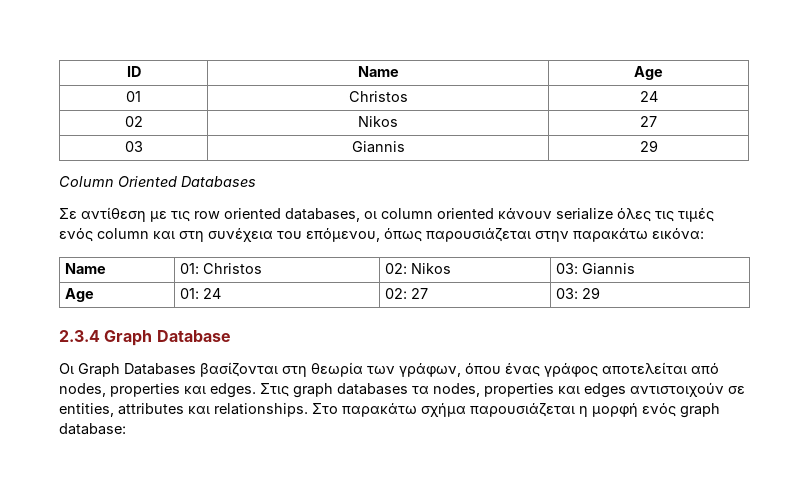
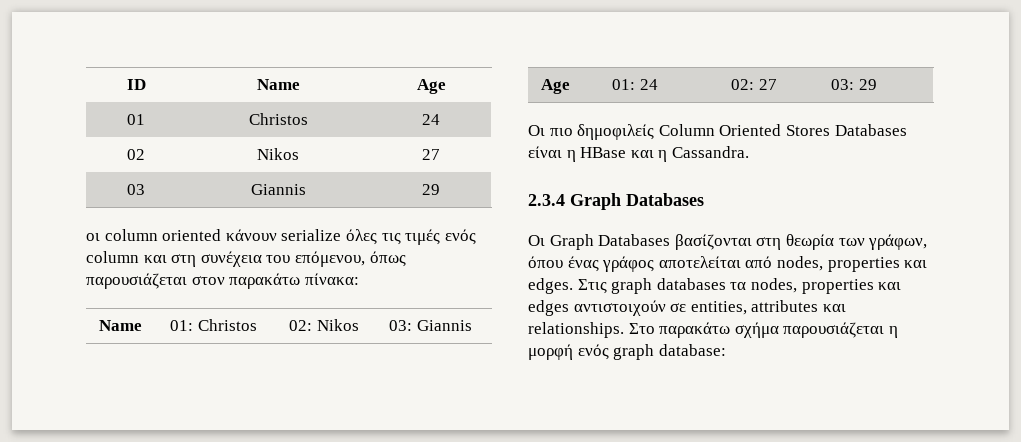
- Column Oriented Databases
- Σε αντίθεση με τις row oriented databases, οι column oriented κάνουν serialize όλες τις τιμές ενός column και στη συνέχεια του επόμενου, όπως παρουσιάζεται στην παρακάτω εικόνα:
+ οι column oriented κάνουν serialize όλες τις τιμές ενός column και στη συνέχεια του επόμενου, όπως παρουσιάζεται στον παρακάτω πίνακα:
+ Οι πιο δημοφιλείς Column Oriented Stores Databases είναι η HBase και η Cassandra.
- 2.3.4 Graph Database
+ 2.3.4 Graph Databases

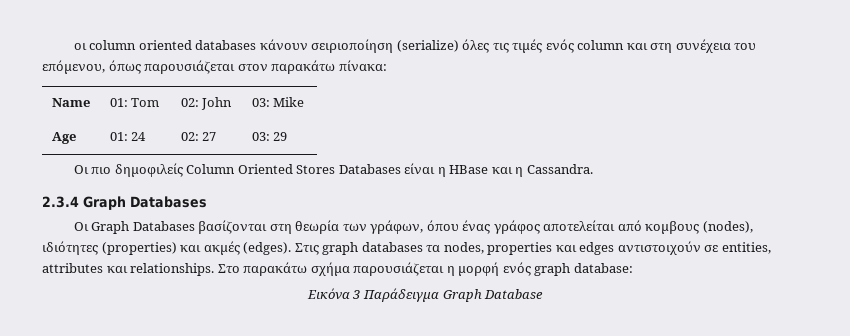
- ID | Name | Age
- 01 | Christos | 24
- 02 | Nikos | 27
- 03 | Giannis | 29
- οι column oriented κάνουν serialize όλες τις τιμές ενός column και στη συνέχεια του επόμενου, όπως παρουσιάζεται στον παρακάτω πίνακα:
+ οι column oriented databases κάνουν σειριοποίηση (serialize) όλες τις τιμές ενός column και στη συνέχεια του επόμενου, όπως παρουσιάζεται στον παρακάτω πίνακα:
- Name | 01: Christos | 02: Nikos | 03: Giannis
+ Name | 01: Tom | 02: John | 03: Mike
- Οι Graph Databases βασίζονται στη θεωρία των γράφων, όπου ένας γράφος αποτελείται από nodes, properties και edges.
+ Οι Graph Databases βασίζονται στη θεωρία των γράφων, όπου ένας γράφος αποτελείται από κομβους (nodes), ιδιότητες (properties) και ακμές (edges).
+ Εικόνα 3 Παράδειγμα Graph Database

